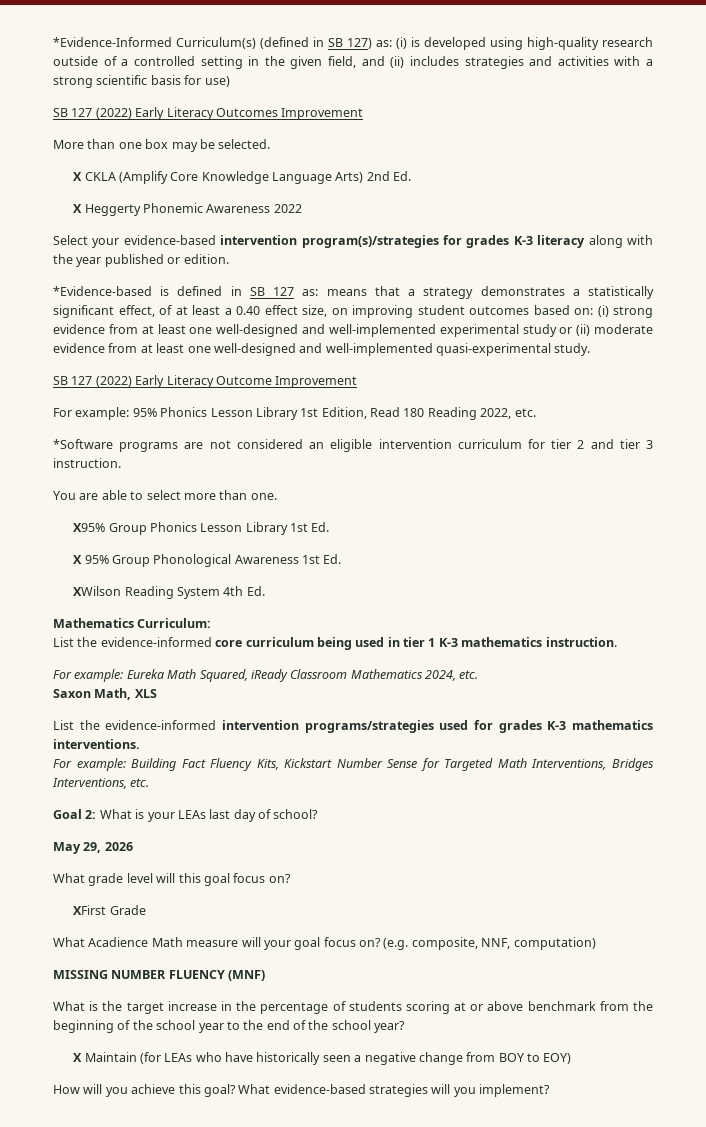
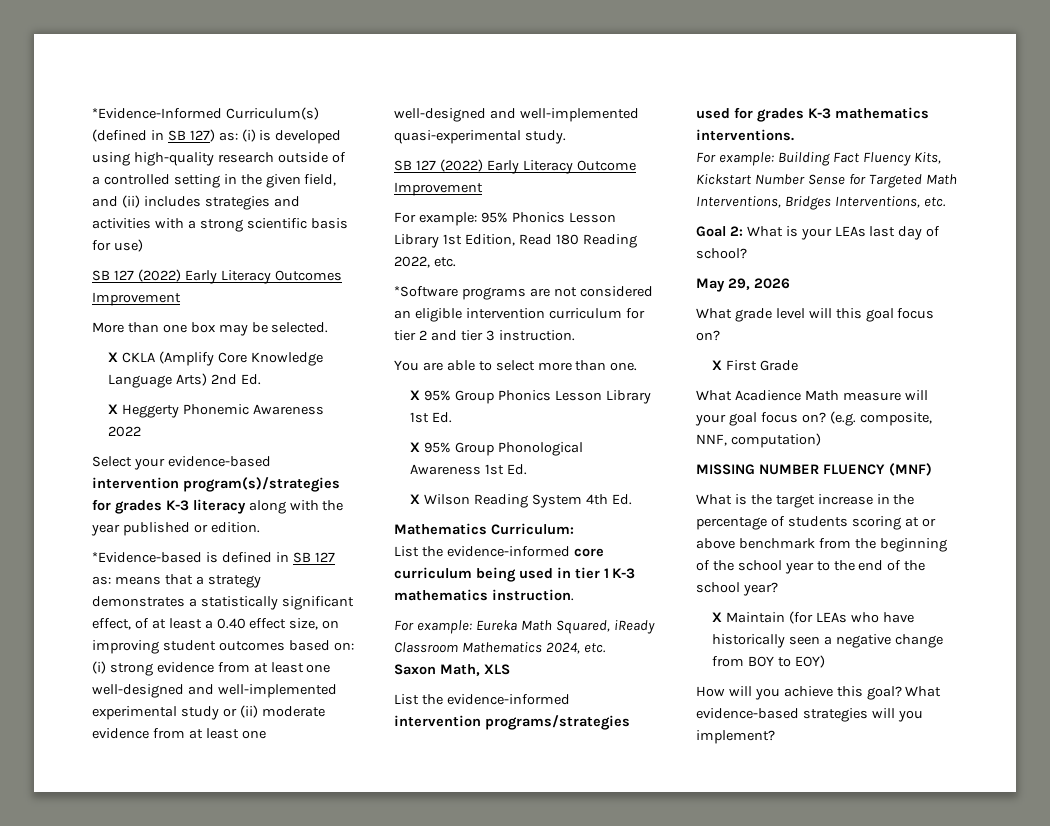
- X95% Group Phonics Lesson Library 1st Ed.
+ X 95% Group Phonics Lesson Library 1st Ed.
- XWilson Reading System 4th Ed.
+ X Wilson Reading System 4th Ed.
- XFirst Grade
+ X First Grade

